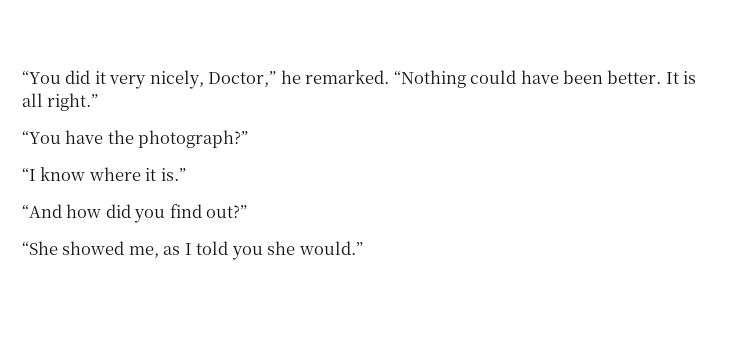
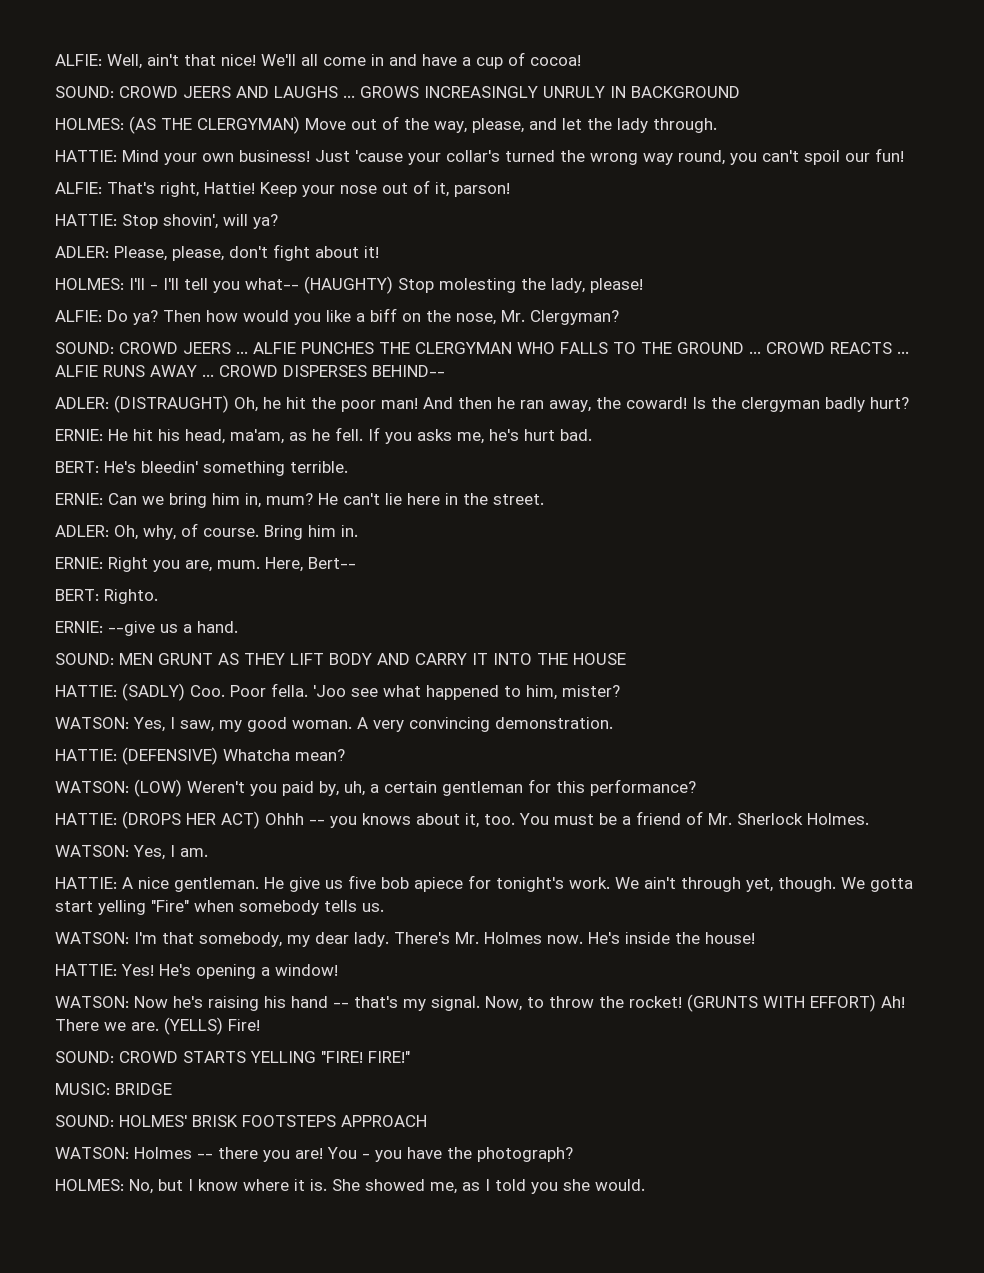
- “You did it very nicely, Doctor,” he remarked. “Nothing could have been better. It is all right.”
- “You have the photograph?”
- “I know where it is.”
- “And how did you find out?”
- “She showed me, as I told you she would.”
+ ALFIE: Well, ain't that nice! We'll all come in and have a cup of cocoa!
+ SOUND: CROWD JEERS AND LAUGHS ... GROWS INCREASINGLY UNRULY IN BACKGROUND
+ HOLMES: (AS THE CLERGYMAN) Move out of the way, please, and let the lady through.
+ HATTIE: Mind your own business! Just 'cause your collar's turned the wrong way round, you can't spoil our fun!
+ ALFIE: That's right, Hattie! Keep your nose out of it, parson!
+ HATTIE: Stop shovin', will ya?
+ ADLER: Please, please, don't fight about it!
+ HOLMES: I'll - I'll tell you what-- (HAUGHTY) Stop molesting the lady, please!
+ ALFIE: Do ya? Then how would you like a biff on the nose, Mr. Clergyman?
+ SOUND: CROWD JEERS ... ALFIE PUNCHES THE CLERGYMAN WHO FALLS TO THE GROUND ... CROWD REACTS ... ALFIE RUNS AWAY ... CROWD DISPERSES BEHIND--
+ ADLER: (DISTRAUGHT) Oh, he hit the poor man! And then he ran away, the coward! Is the clergyman badly hurt?
+ ERNIE: He hit his head, ma'am, as he fell. If you asks me, he's hurt bad.
+ BERT: He's bleedin' something terrible.
+ ERNIE: Can we bring him in, mum? He can't lie here in the street.
+ ADLER: Oh, why, of course. Bring him in.
+ ERNIE: Right you are, mum. Here, Bert--
+ BERT: Righto.
+ ERNIE: --give us a hand.
+ SOUND: MEN GRUNT AS THEY LIFT BODY AND CARRY IT INTO THE HOUSE
+ HATTIE: (SADLY) Coo. Poor fella. 'Joo see what happened to him, mister?
+ WATSON: Yes, I saw, my good woman. A very convincing demonstration.
+ HATTIE: (DEFENSIVE) Whatcha mean?
+ WATSON: (LOW) Weren't you paid by, uh, a certain gentleman for this performance?
+ HATTIE: (DROPS HER ACT) Ohhh -- you knows about it, too. You must be a friend of Mr. Sherlock Holmes.
+ WATSON: Yes, I am.
+ HATTIE: A nice gentleman. He give us five bob apiece for tonight's work. We ain't through yet, though. We gotta start yelling "Fire" when somebody tells us.
+ WATSON: I'm that somebody, my dear lady. There's Mr. Holmes now. He's inside the house!
+ HATTIE: Yes! He's opening a window!
+ WATSON: Now he's raising his hand -- that's my signal. Now, to throw the rocket! (GRUNTS WITH EFFORT) Ah! There we are. (YELLS) Fire!
+ SOUND: CROWD STARTS YELLING "FIRE! FIRE!"
+ MUSIC: BRIDGE
+ SOUND: HOLMES' BRISK FOOTSTEPS APPROACH
+ WATSON: Holmes -- there you are! You - you have the photograph?
+ HOLMES: No, but I know where it is. She showed me, as I told you she would.

